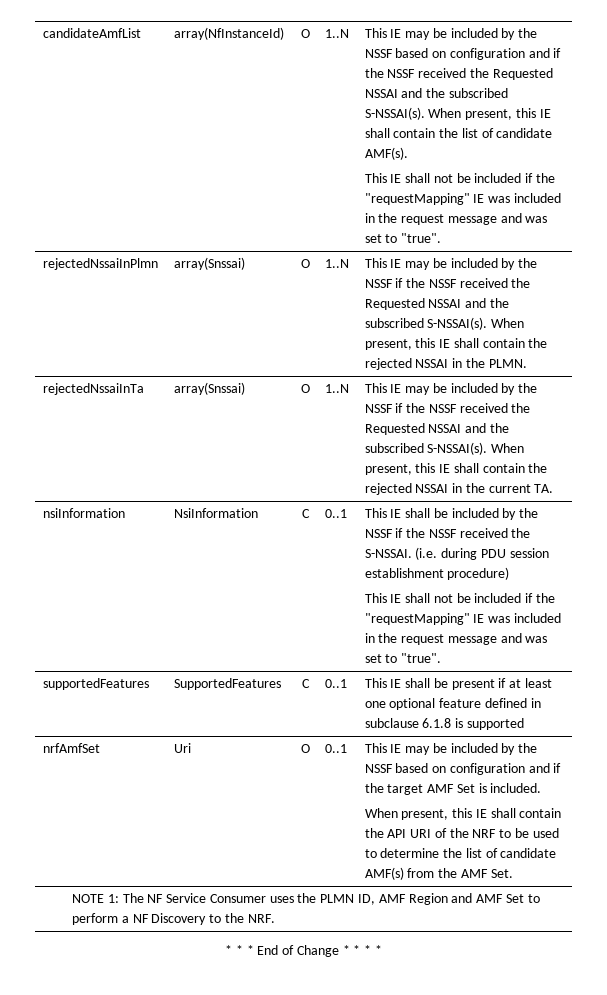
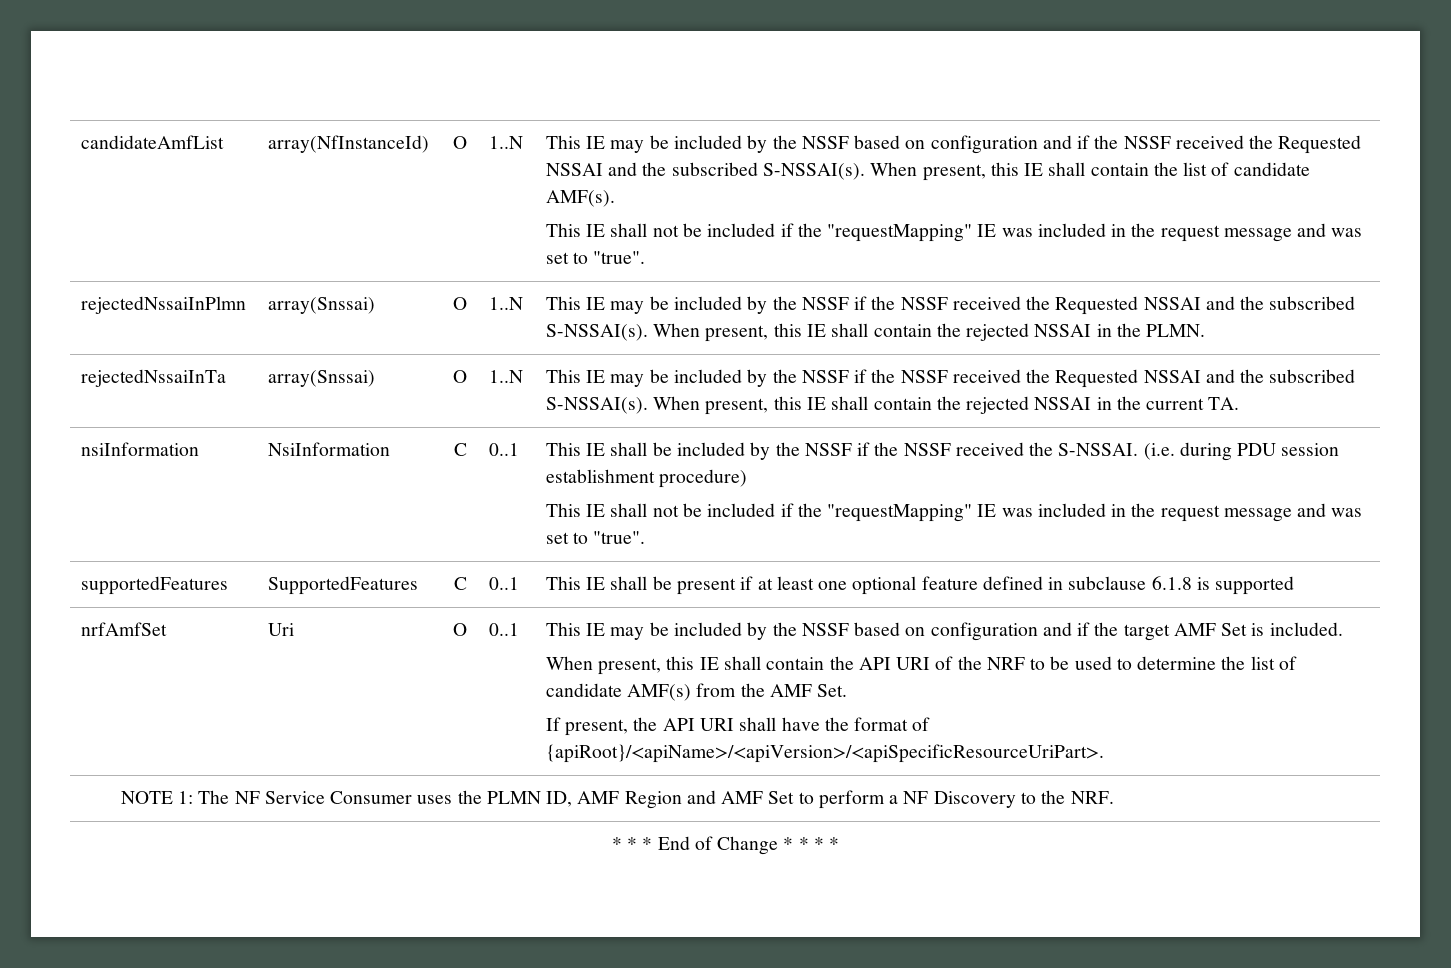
+ If present, the API URI shall have the format of {apiRoot}/<apiName>/<apiVersion>/<apiSpecificResourceUriPart>.

